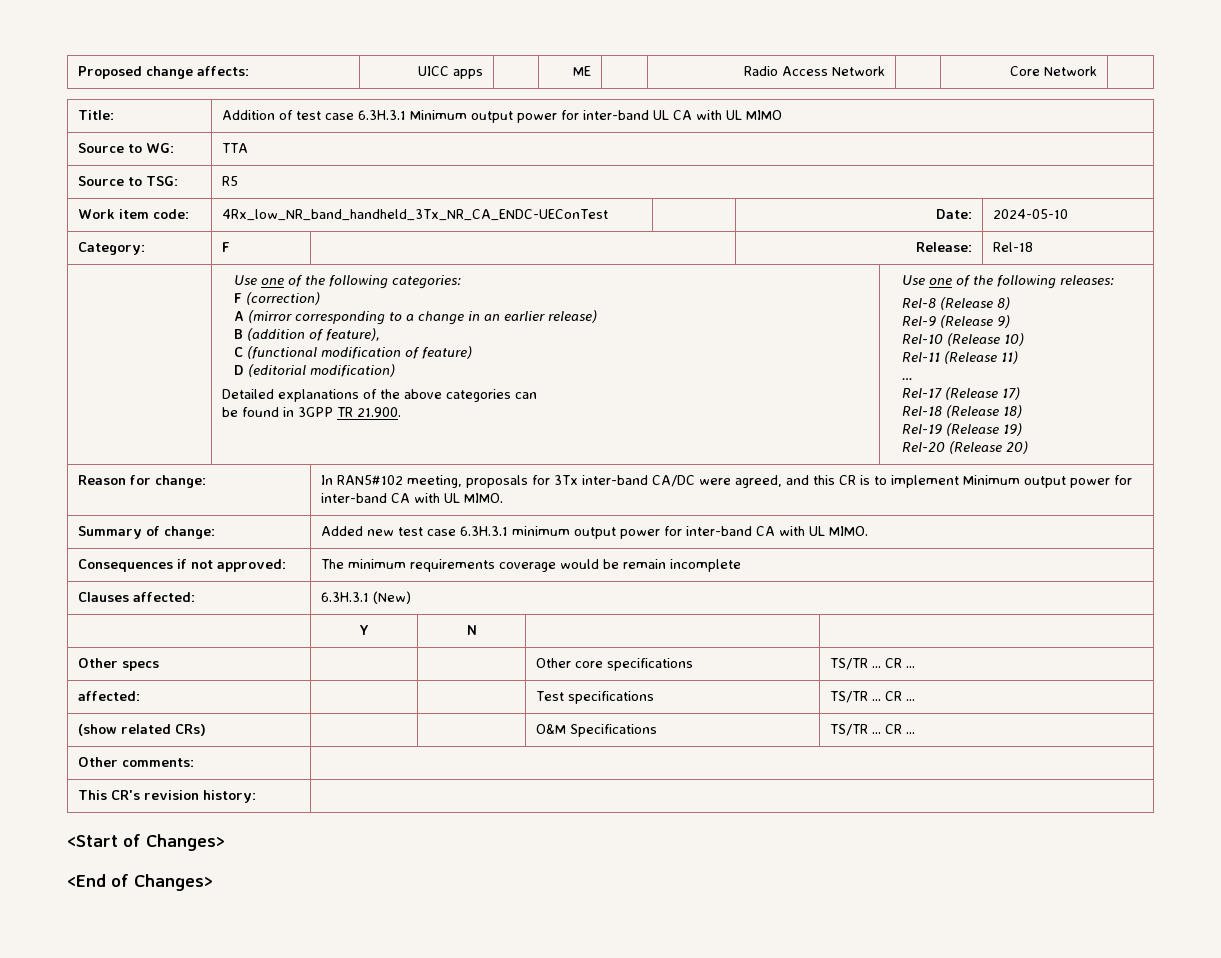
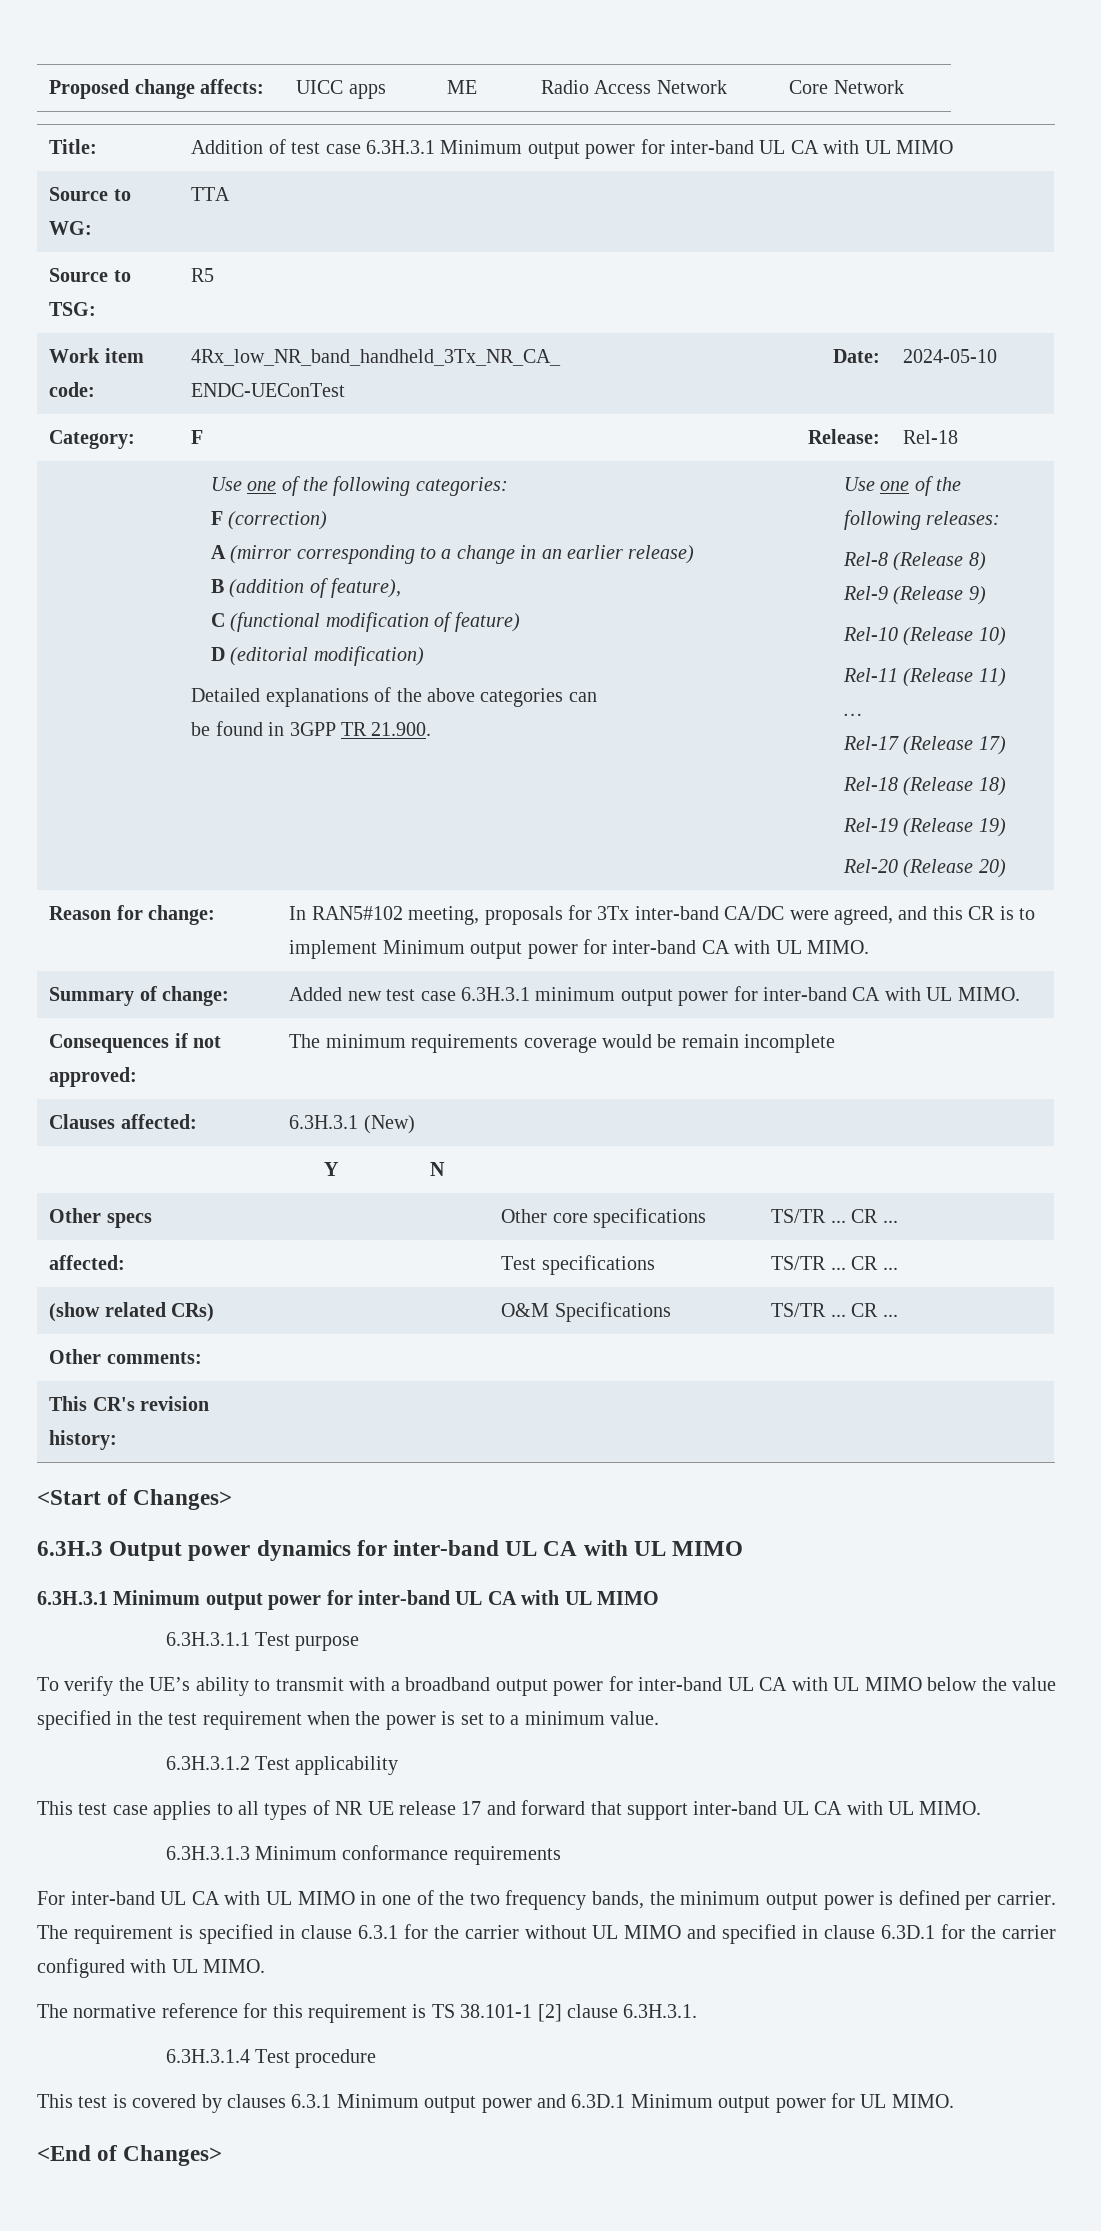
+ 6.3H.3 Output power dynamics for inter-band UL CA with UL MIMO
+ 6.3H.3.1 Minimum output power for inter-band UL CA with UL MIMO
+ 6.3H.3.1.1 Test purpose
+ To verify the UE’s ability to transmit with a broadband output power for inter-band UL CA with UL MIMO below the value specified in the test requirement when the power is set to a minimum value.
+ 6.3H.3.1.2 Test applicability
+ This test case applies to all types of NR UE release 17 and forward that support inter-band UL CA with UL MIMO.
+ 6.3H.3.1.3 Minimum conformance requirements
+ For inter-band UL CA with UL MIMO in one of the two frequency bands, the minimum output power is defined per carrier. The requirement is specified in clause 6.3.1 for the carrier without UL MIMO and specified in clause 6.3D.1 for the carrier configured with UL MIMO.
+ The normative reference for this requirement is TS 38.101-1 [2] clause 6.3H.3.1.
+ 6.3H.3.1.4 Test procedure
+ This test is covered by clauses 6.3.1 Minimum output power and 6.3D.1 Minimum output power for UL MIMO.

